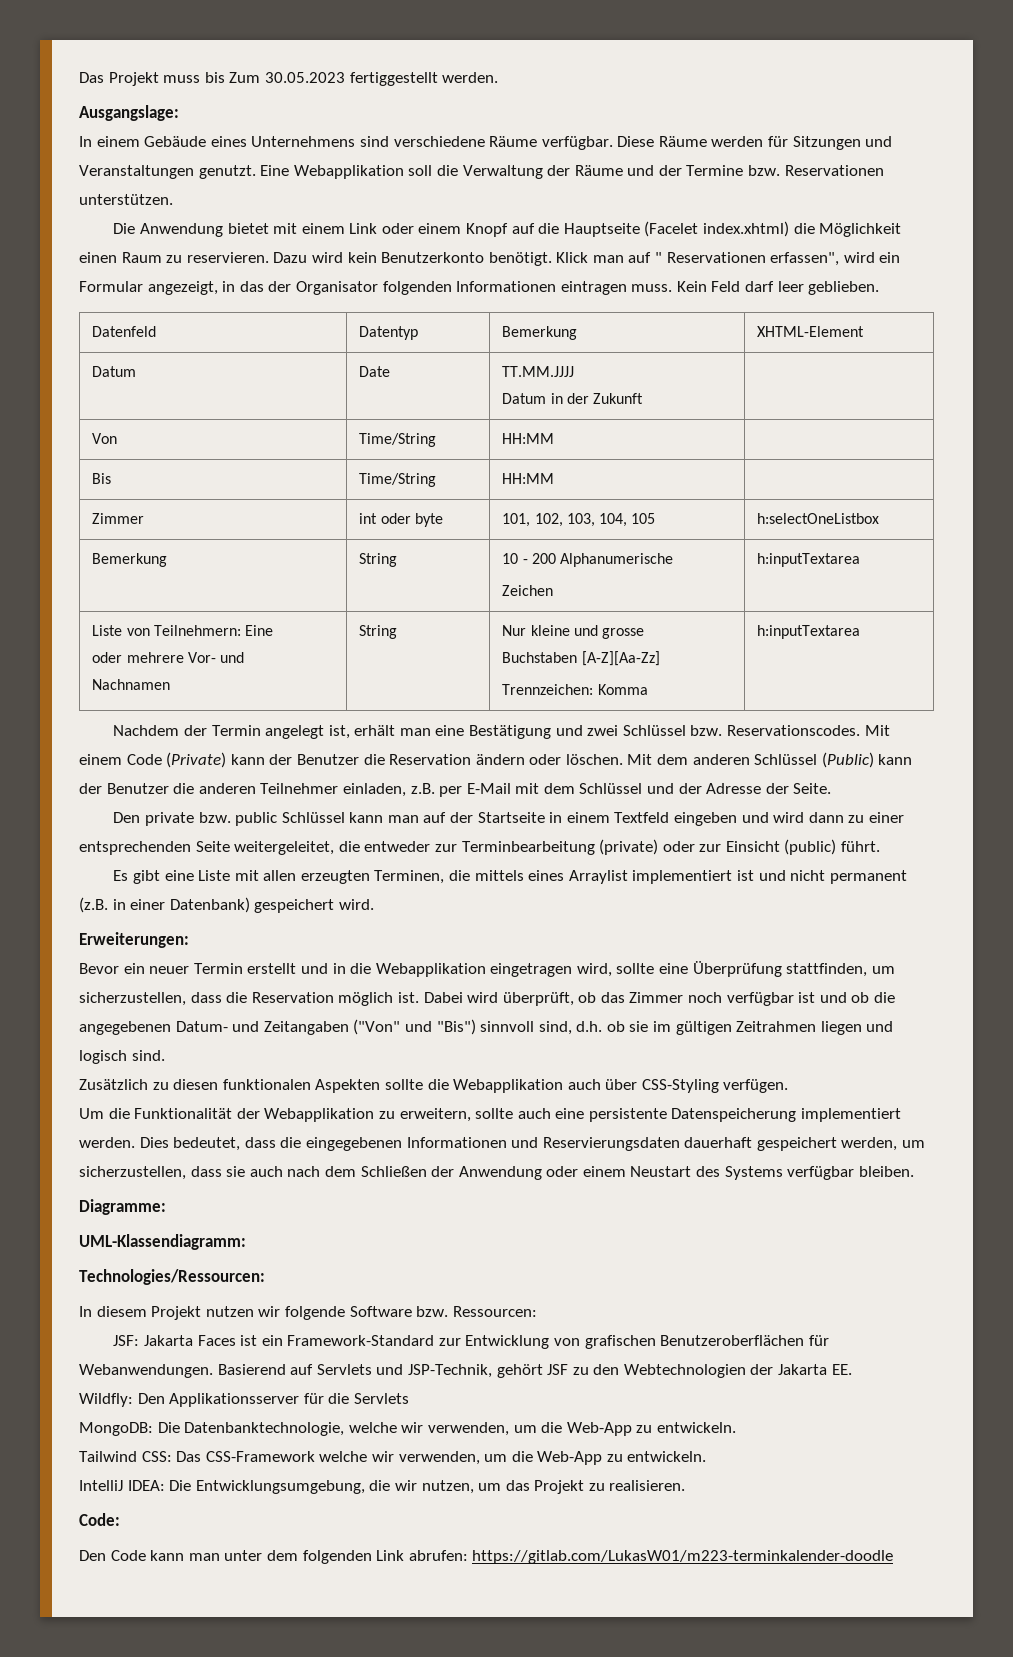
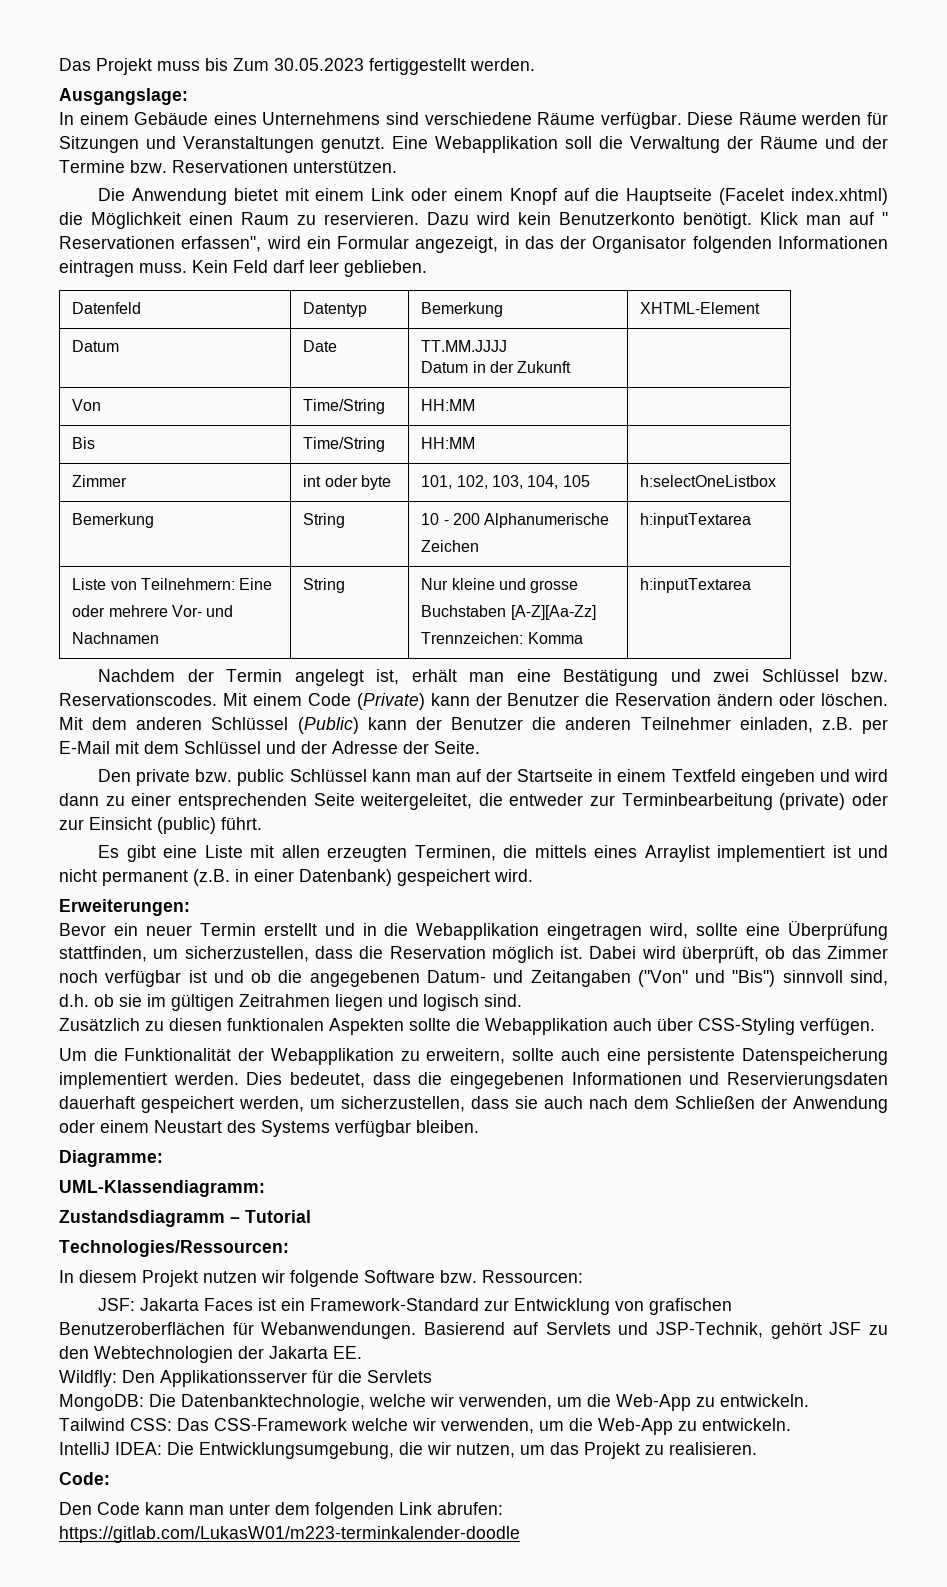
+ Zustandsdiagramm – Tutorial

